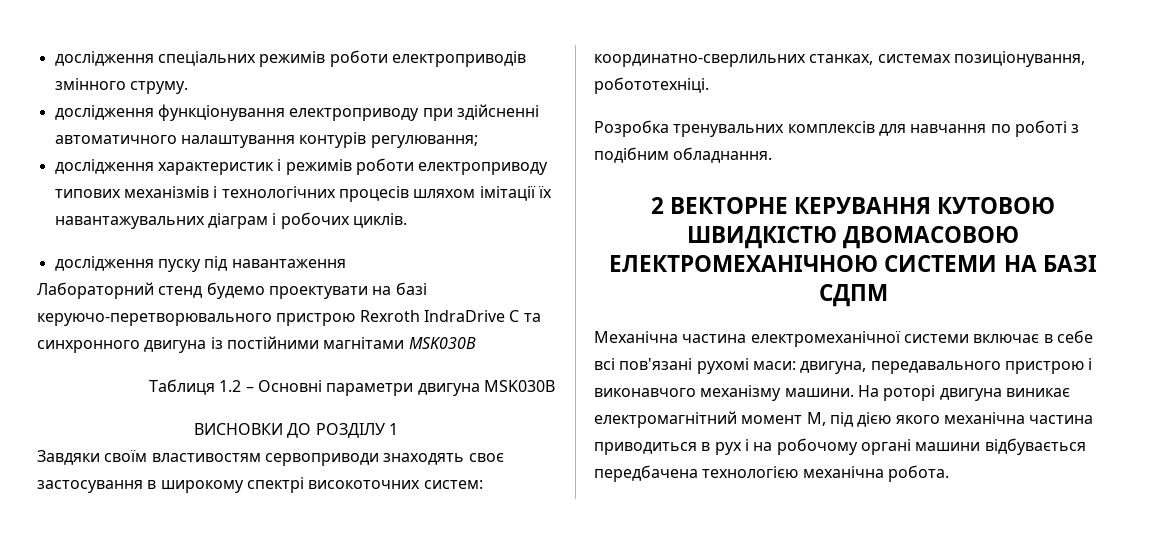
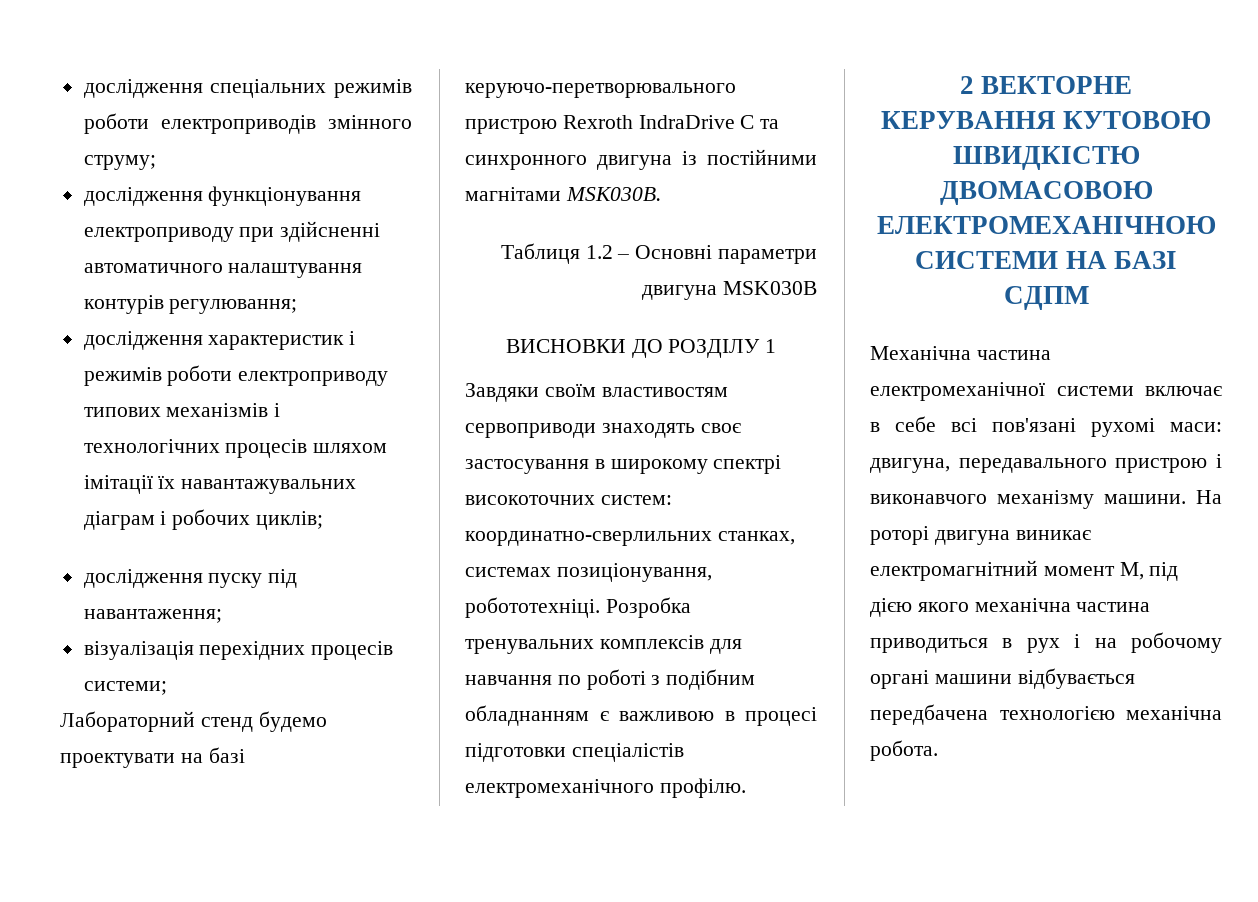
- дослідження спеціальних режимів роботи електроприводів змінного струму.
+ дослідження спеціальних режимів роботи електроприводів змінного струму;
- дослідження характеристик і режимів роботи електроприводу типових механізмів і технологічних процесів шляхом імітації їх навантажувальних діаграм і робочих циклів.
+ дослідження характеристик і режимів роботи електроприводу типових механізмів і технологічних процесів шляхом імітації їх навантажувальних діаграм і робочих циклів;
- дослідження пуску під навантаження
+ дослідження пуску під навантаження;
+ візуалізація перехідних процесів системи;
- Лабораторний стенд будемо проектувати на базі керуючо-перетворювального пристрою Rexroth IndraDrive C та синхронного двигуна із постійними магнітами MSK030В
+ Лабораторний стенд будемо проектувати на базі керуючо-перетворювального пристрою Rexroth IndraDrive C та синхронного двигуна із постійними магнітами MSK030В.
- Завдяки своїм властивостям сервоприводи знаходять своє застосування в широкому спектрі високоточних систем: координатно-сверлильних станках, системах позиціонування, робототехніці.
- Розробка тренувальних комплексів для навчання по роботі з подібним обладнання.
+ Завдяки своїм властивостям сервоприводи знаходять своє застосування в широкому спектрі високоточних систем: координатно-сверлильних станках, системах позиціонування, робототехніці. Розробка тренувальних комплексів для навчання по роботі з подібним обладнанням є важливою в процесі підготовки спеціалістів електромеханічного профілю.

